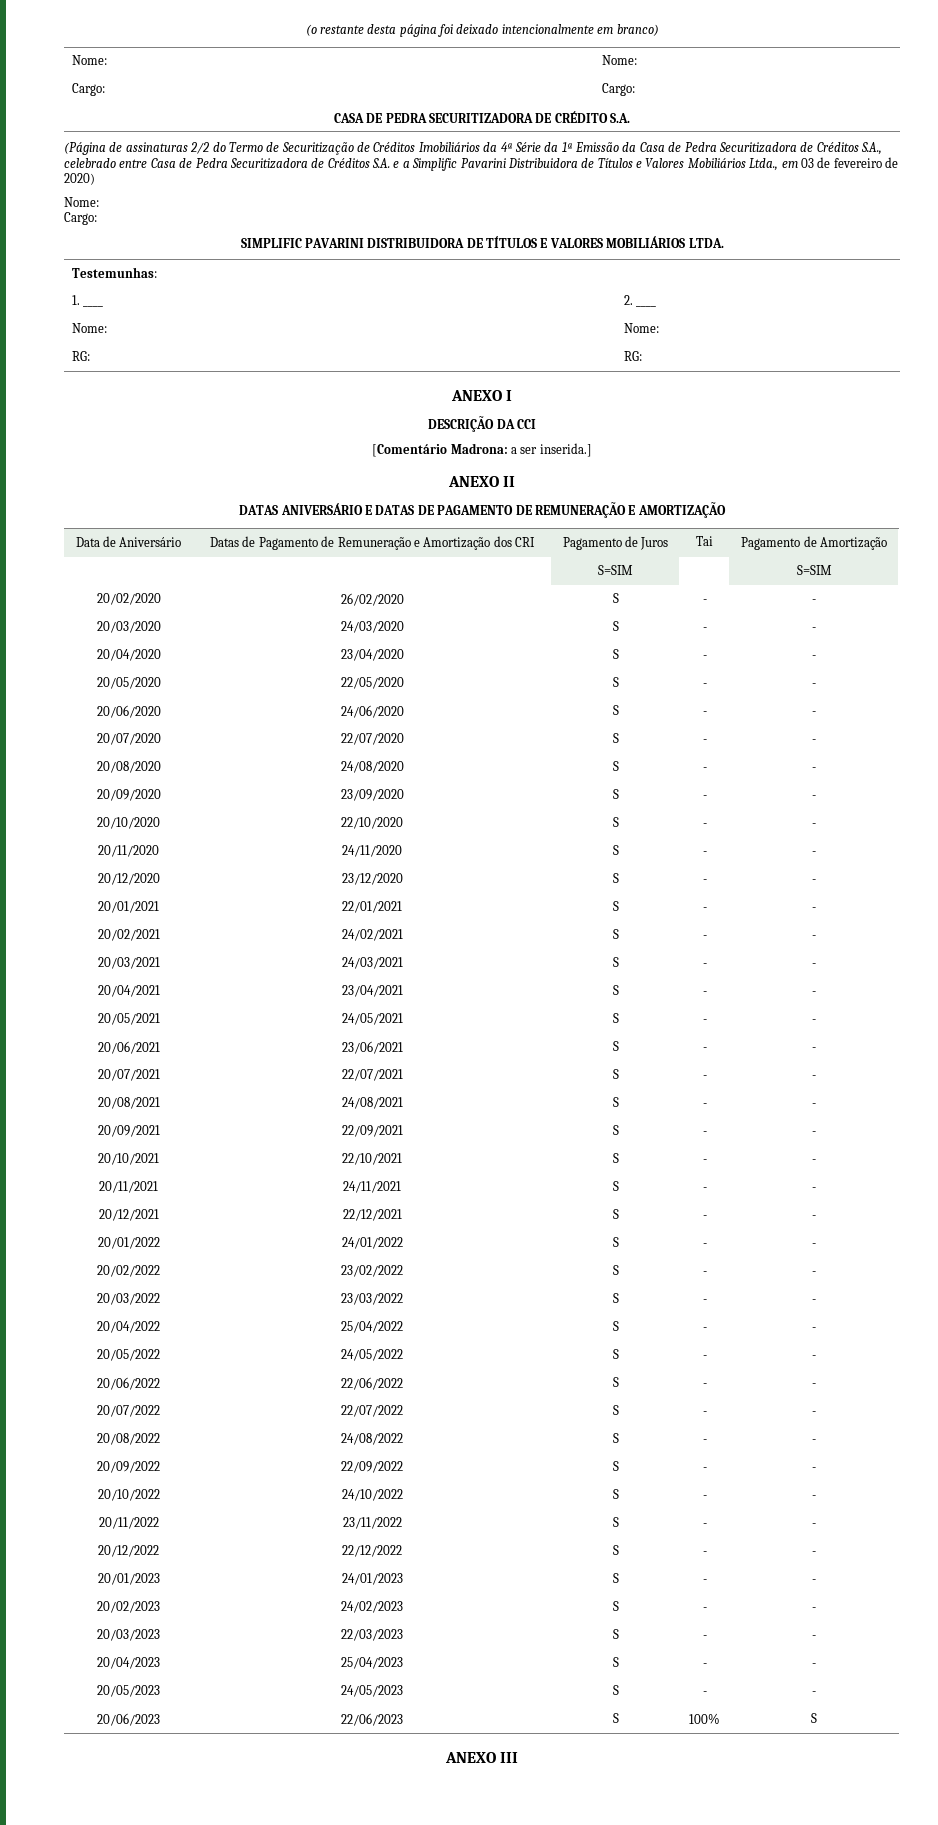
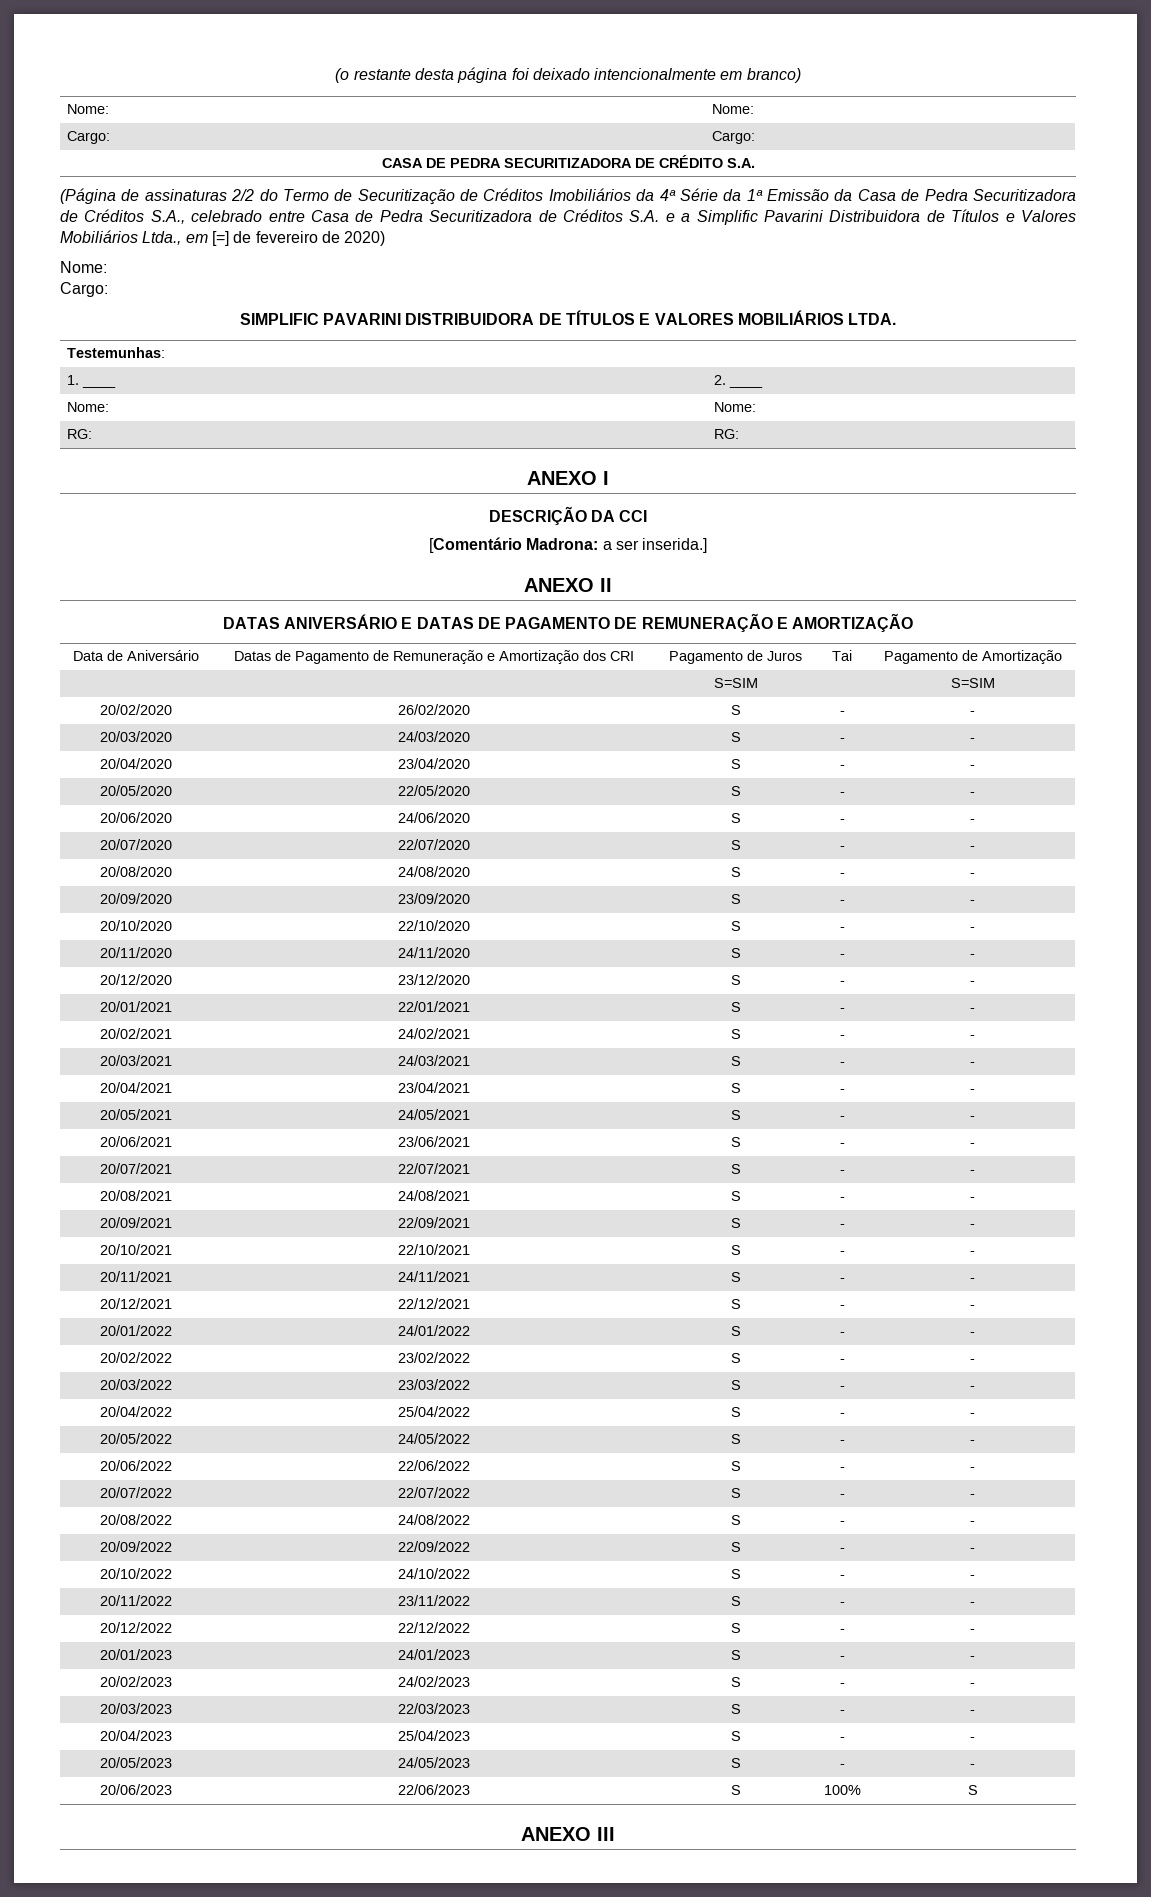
- (Página de assinaturas 2/2 do Termo de Securitização de Créditos Imobiliários da 4ª Série da 1ª Emissão da Casa de Pedra Securitizadora de Créditos S.A., celebrado entre Casa de Pedra Securitizadora de Créditos S.A. e a Simplific Pavarini Distribuidora de Títulos e Valores Mobiliários Ltda., em 03 de fevereiro de 2020)
+ (Página de assinaturas 2/2 do Termo de Securitização de Créditos Imobiliários da 4ª Série da 1ª Emissão da Casa de Pedra Securitizadora de Créditos S.A., celebrado entre Casa de Pedra Securitizadora de Créditos S.A. e a Simplific Pavarini Distribuidora de Títulos e Valores Mobiliários Ltda., em [=] de fevereiro de 2020)

